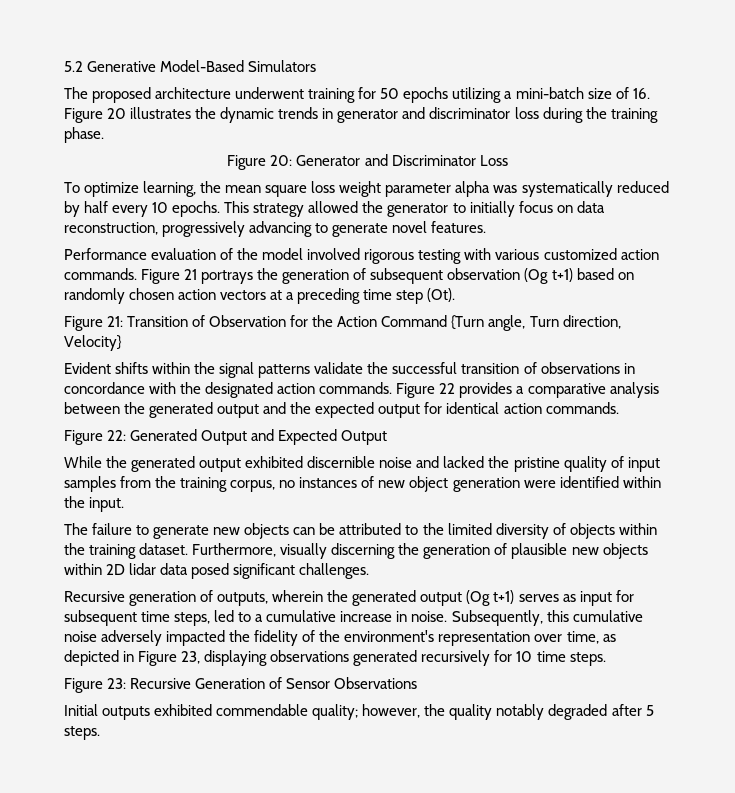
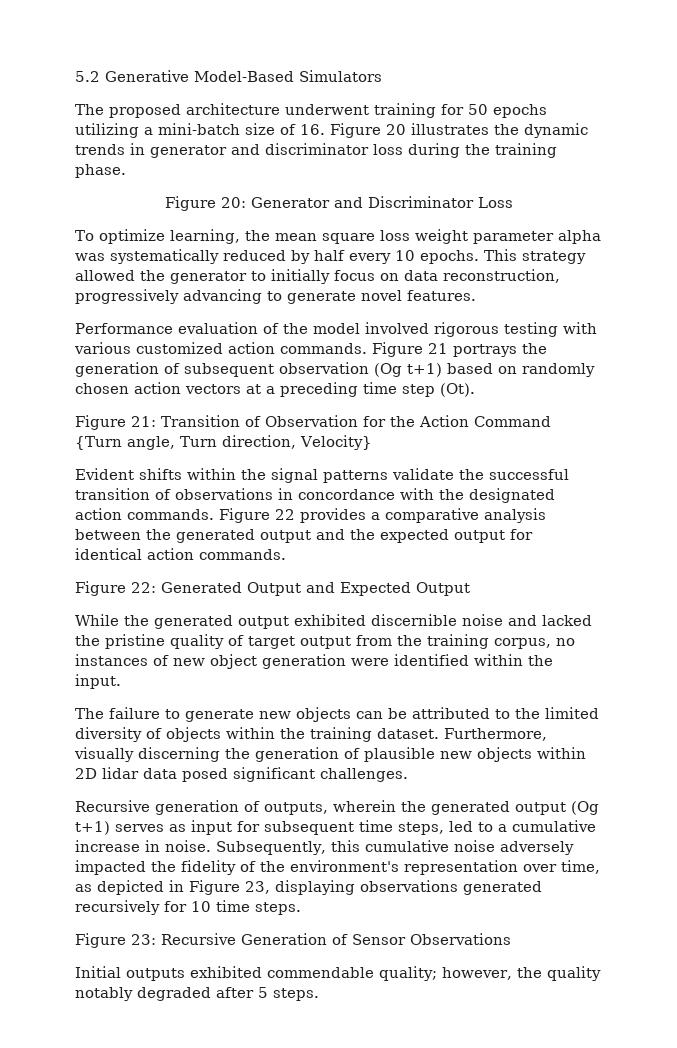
- While the generated output exhibited discernible noise and lacked the pristine quality of input samples from the training corpus, no instances of new object generation were identified within the input.
+ While the generated output exhibited discernible noise and lacked the pristine quality of target output from the training corpus, no instances of new object generation were identified within the input.

